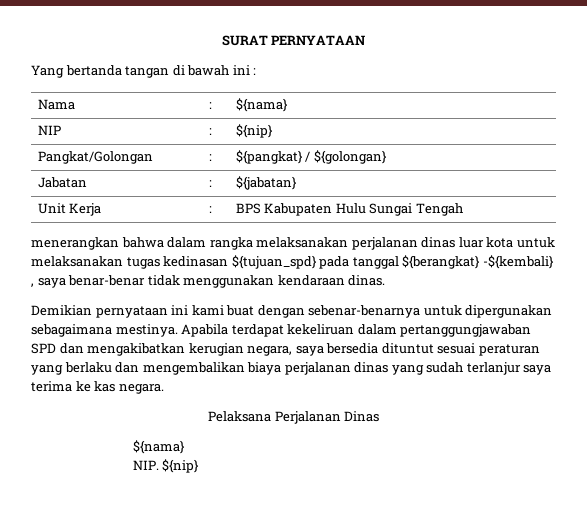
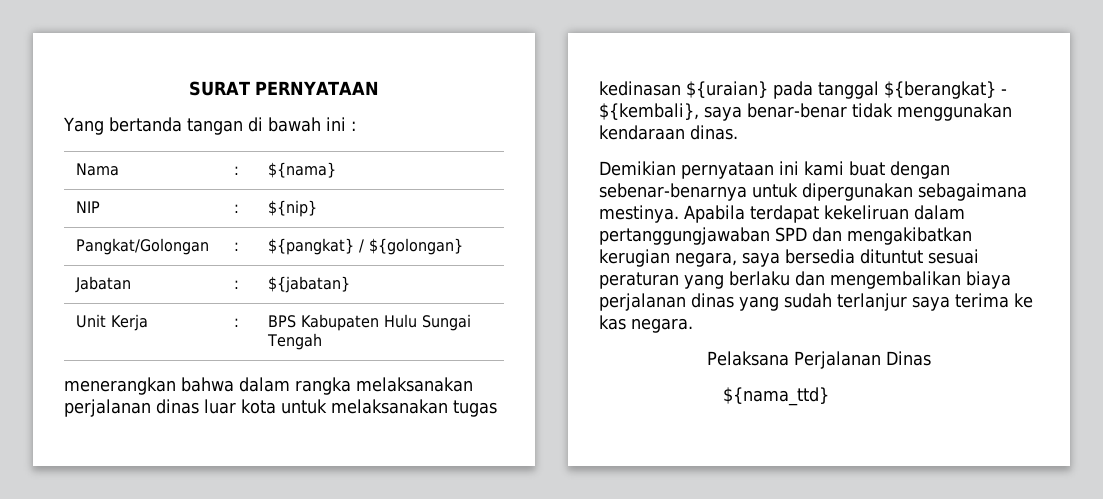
- menerangkan bahwa dalam rangka melaksanakan perjalanan dinas luar kota untuk melaksanakan tugas kedinasan ${tujuan_spd} pada tanggal ${berangkat} -${kembali} , saya benar-benar tidak menggunakan kendaraan dinas.
+ menerangkan bahwa dalam rangka melaksanakan perjalanan dinas luar kota untuk melaksanakan tugas kedinasan ${uraian} pada tanggal ${berangkat} - ${kembali}, saya benar-benar tidak menggunakan kendaraan dinas.
  Pelaksana Perjalanan Dinas
- ${nama}
- NIP. ${nip}
+ ${nama_ttd}

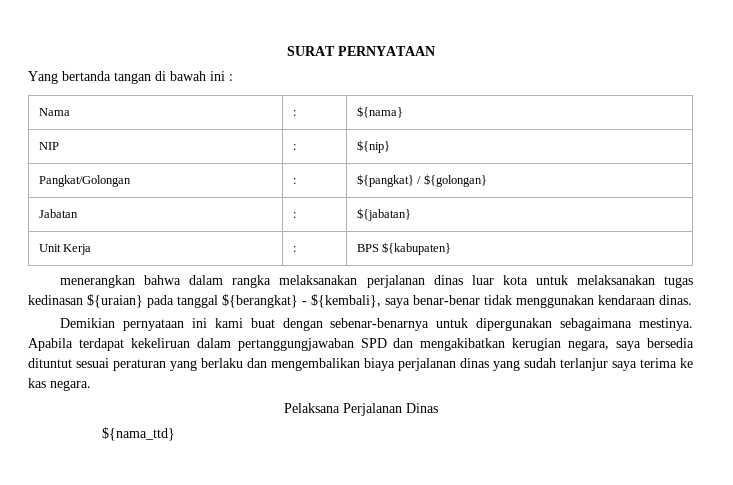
- Unit Kerja | : | BPS Kabupaten Hulu Sungai Tengah
+ Unit Kerja | : | BPS ${kabupaten}

